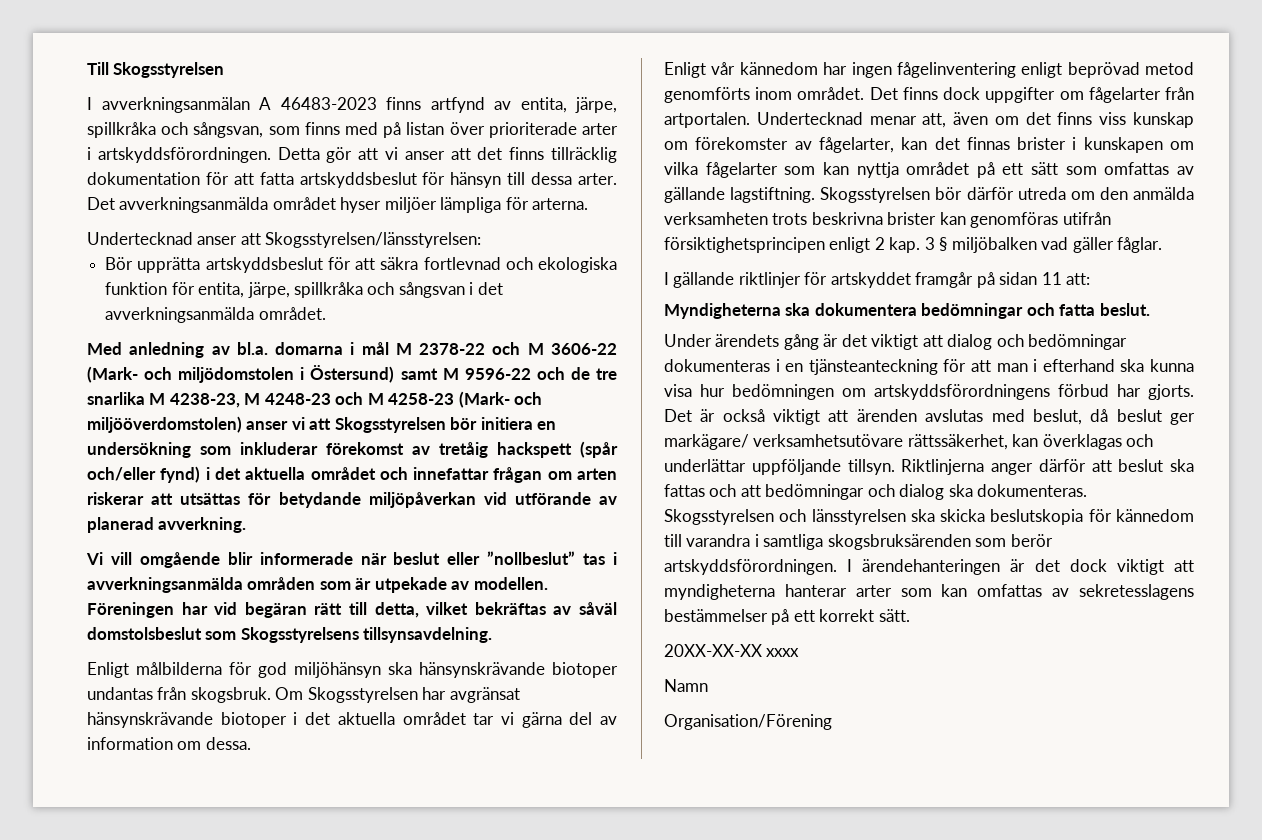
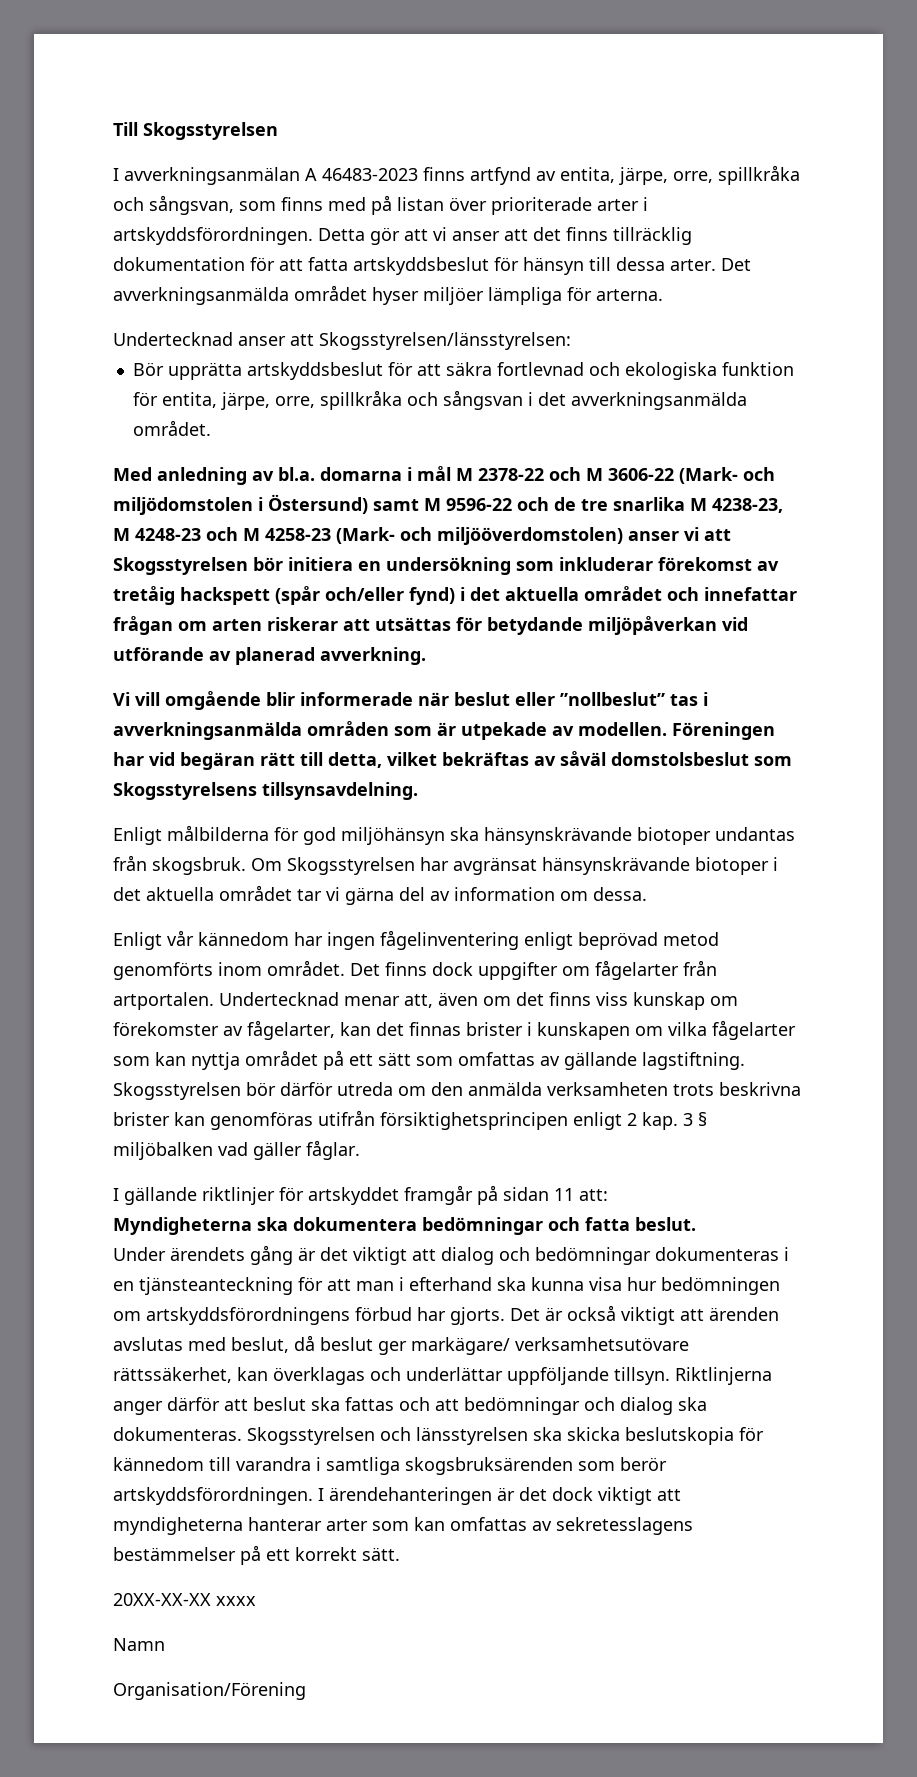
- I avverkningsanmälan A 46483-2023 finns artfynd av entita, järpe, spillkråka och sångsvan, som finns med på listan över prioriterade arter i artskyddsförordningen.
+ I avverkningsanmälan A 46483-2023 finns artfynd av entita, järpe, orre, spillkråka och sångsvan, som finns med på listan över prioriterade arter i artskyddsförordningen.
- Bör upprätta artskyddsbeslut för att säkra fortlevnad och ekologiska funktion för entita, järpe, spillkråka och sångsvan i det avverkningsanmälda området.
+ Bör upprätta artskyddsbeslut för att säkra fortlevnad och ekologiska funktion för entita, järpe, orre, spillkråka och sångsvan i det avverkningsanmälda området.

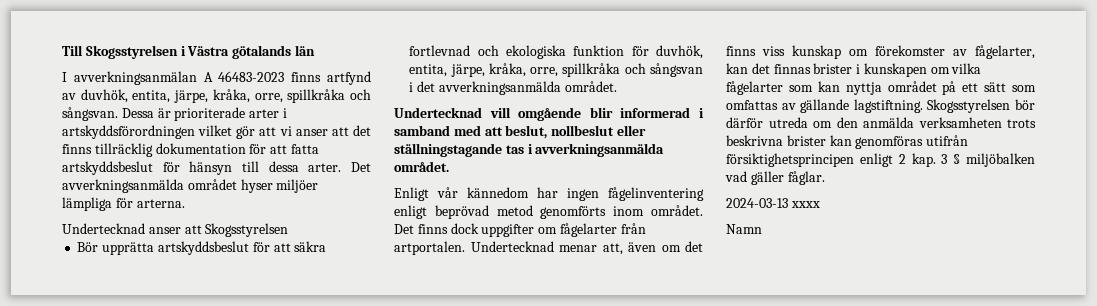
- Till Skogsstyrelsen
+ Till Skogsstyrelsen i Västra götalands län
- I avverkningsanmälan A 46483-2023 finns artfynd av entita, järpe, orre, spillkråka och sångsvan, som finns med på listan över prioriterade arter i artskyddsförordningen. Detta gör att vi anser att det finns tillräcklig dokumentation för att fatta artskyddsbeslut för hänsyn till dessa arter.
+ I avverkningsanmälan A 46483-2023 finns artfynd av duvhök, entita, järpe, kråka, orre, spillkråka och sångsvan. Dessa är prioriterade arter i artskyddsförordningen vilket gör att vi anser att det finns tillräcklig dokumentation för att fatta artskyddsbeslut för hänsyn till dessa arter.
- Undertecknad anser att Skogsstyrelsen/länsstyrelsen:
+ Undertecknad anser att Skogsstyrelsen
- Bör upprätta artskyddsbeslut för att säkra fortlevnad och ekologiska funktion för entita, järpe, orre, spillkråka och sångsvan i det avverkningsanmälda området.
+ Bör upprätta artskyddsbeslut för att säkra fortlevnad och ekologiska funktion för duvhök, entita, järpe, kråka, orre, spillkråka och sångsvan i det avverkningsanmälda området.
- Med anledning av bl.a. domarna i mål M 2378-22 och M 3606-22 (Mark- och miljödomstolen i Östersund) samt M 9596-22 och de tre snarlika M 4238-23, M 4248-23 och M 4258-23 (Mark- och miljööverdomstolen) anser vi att Skogsstyrelsen bör initiera en undersökning som inkluderar förekomst av tretåig hackspett (spår och/eller fynd) i det aktuella området och innefattar frågan om arten riskerar att utsättas för betydande miljöpåverkan vid utförande av planerad avverkning.
- Vi vill omgående blir informerade när beslut eller ”nollbeslut” tas i avverkningsanmälda områden som är utpekade av modellen. Föreningen har vid begäran rätt till detta, vilket bekräftas av såväl domstolsbeslut som Skogsstyrelsens tillsynsavdelning.
- Enligt målbilderna för god miljöhänsyn ska hänsynskrävande biotoper undantas från skogsbruk. Om Skogsstyrelsen har avgränsat hänsynskrävande biotoper i det aktuella området tar vi gärna del av information om dessa.
+ Undertecknad vill omgående blir informerad i samband med att beslut, nollbeslut eller ställningstagande tas i avverkningsanmälda området.
- I gällande riktlinjer för artskyddet framgår på sidan 11 att:
- Myndigheterna ska dokumentera bedömningar och fatta beslut.
- Under ärendets gång är det viktigt att dialog och bedömningar dokumenteras i en tjänsteanteckning för att man i efterhand ska kunna visa hur bedömningen om artskyddsförordningens förbud har gjorts. Det är också viktigt att ärenden avslutas med beslut, då beslut ger markägare/ verksamhetsutövare rättssäkerhet, kan överklagas och underlättar uppföljande tillsyn. Riktlinjerna anger därför att beslut ska fattas och att bedömningar och dialog ska dokumenteras. Skogsstyrelsen och länsstyrelsen ska skicka beslutskopia för kännedom till varandra i samtliga skogsbruksärenden som berör artskyddsförordningen. I ärendehanteringen är det dock viktigt att myndigheterna hanterar arter som kan omfattas av sekretesslagens bestämmelser på ett korrekt sätt.
- 20XX-XX-XX xxxx
+ 2024-03-13 xxxx
- Organisation/Förening

